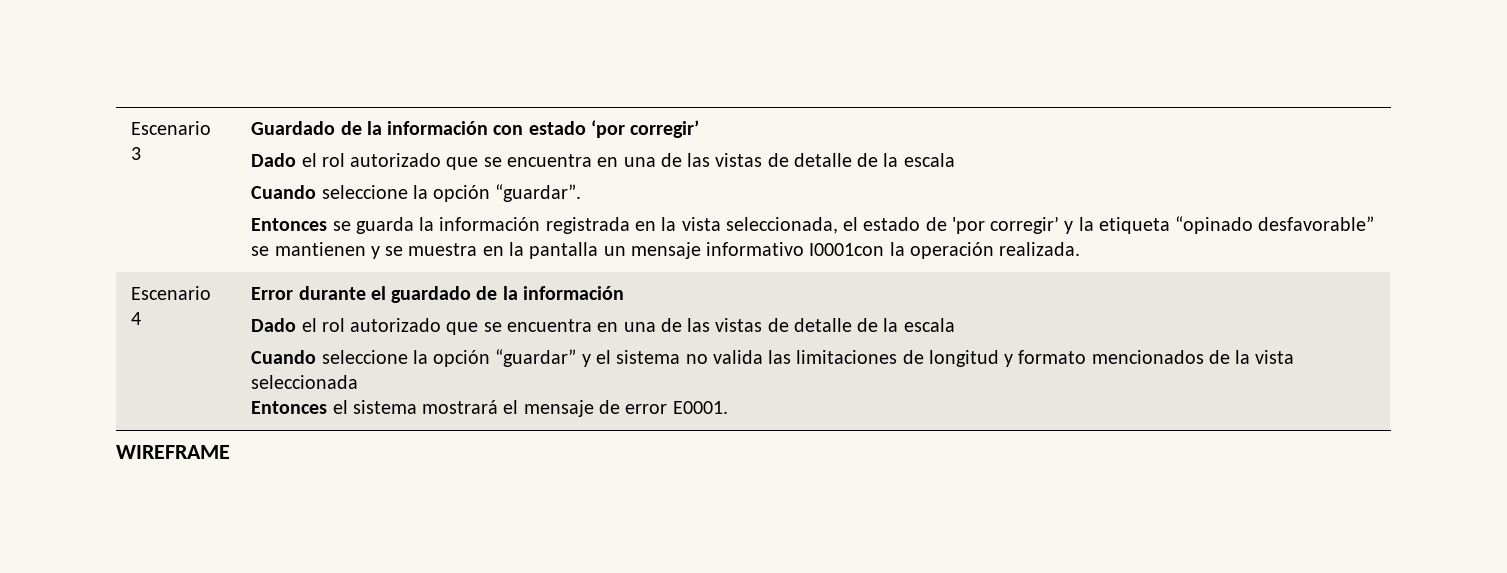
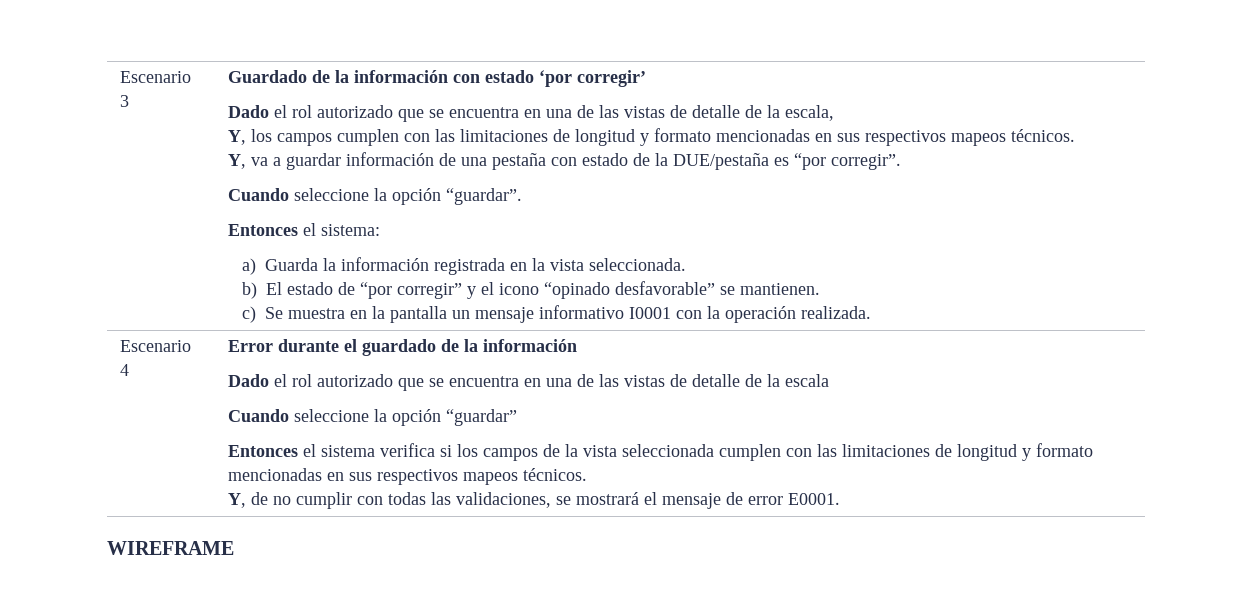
  Guardado de la información con estado ‘por corregir’
- Dado el rol autorizado que se encuentra en una de las vistas de detalle de la escala
+ Dado el rol autorizado que se encuentra en una de las vistas de detalle de la escala,
+ Y, los campos cumplen con las limitaciones de longitud y formato mencionadas en sus respectivos mapeos técnicos.
+ Y, va a guardar información de una pestaña con estado de la DUE/pestaña es “por corregir”.
- Entonces se guarda la información registrada en la vista seleccionada, el estado de 'por corregir’ y la etiqueta “opinado desfavorable” se mantienen y se muestra en la pantalla un mensaje informativo I0001con la operación realizada.
+ Entonces el sistema:
+ a) Guarda la información registrada en la vista seleccionada.
+ b) El estado de “por corregir” y el icono “opinado desfavorable” se mantienen.
+ c) Se muestra en la pantalla un mensaje informativo I0001 con la operación realizada.
- Cuando seleccione la opción “guardar” y el sistema no valida las limitaciones de longitud y formato mencionados de la vista seleccionada
- Entonces el sistema mostrará el mensaje de error E0001.
+ Cuando seleccione la opción “guardar”
+ Entonces el sistema verifica si los campos de la vista seleccionada cumplen con las limitaciones de longitud y formato mencionadas en sus respectivos mapeos técnicos.
+ Y, de no cumplir con todas las validaciones, se mostrará el mensaje de error E0001.

